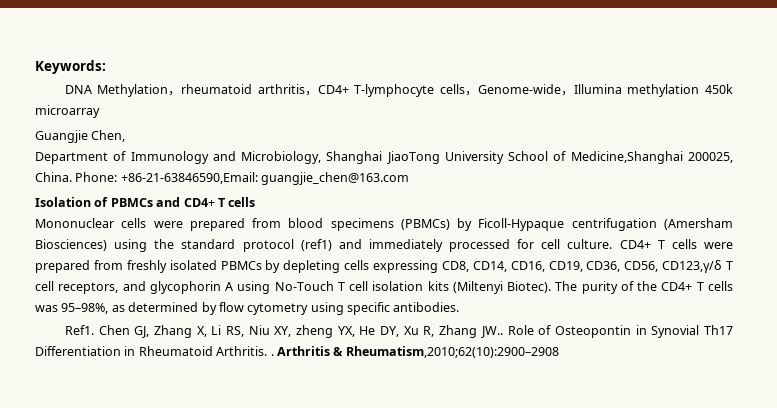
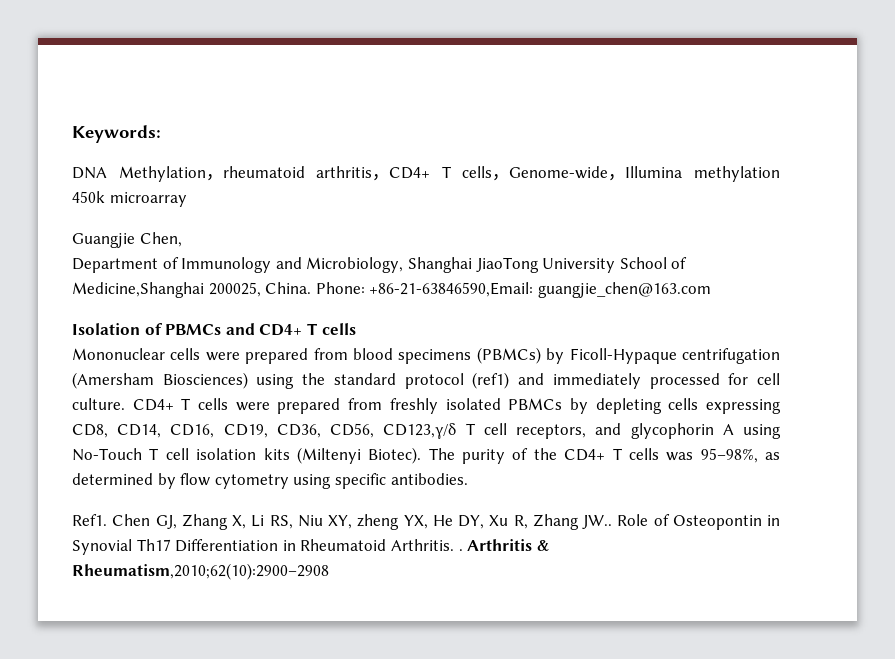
- DNA Methylation，rheumatoid arthritis，CD4+ T-lymphocyte cells，Genome-wide，Illumina methylation 450k microarray
+ DNA Methylation，rheumatoid arthritis，CD4+ T cells，Genome-wide，Illumina methylation 450k microarray

